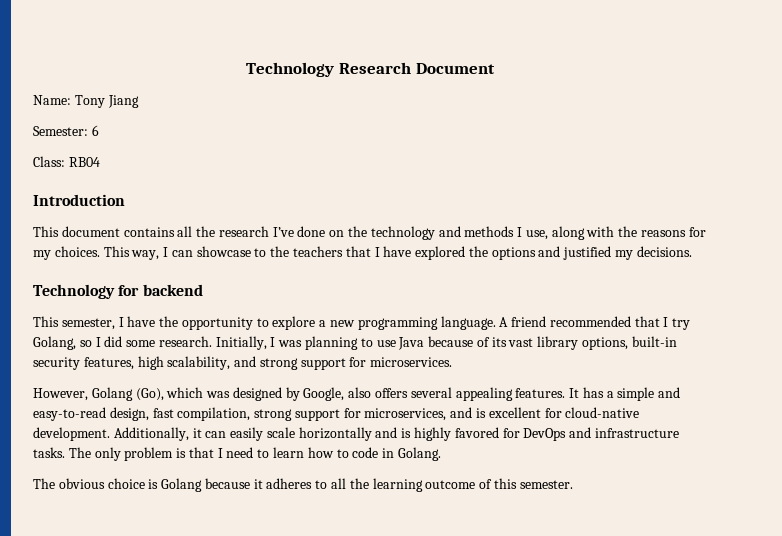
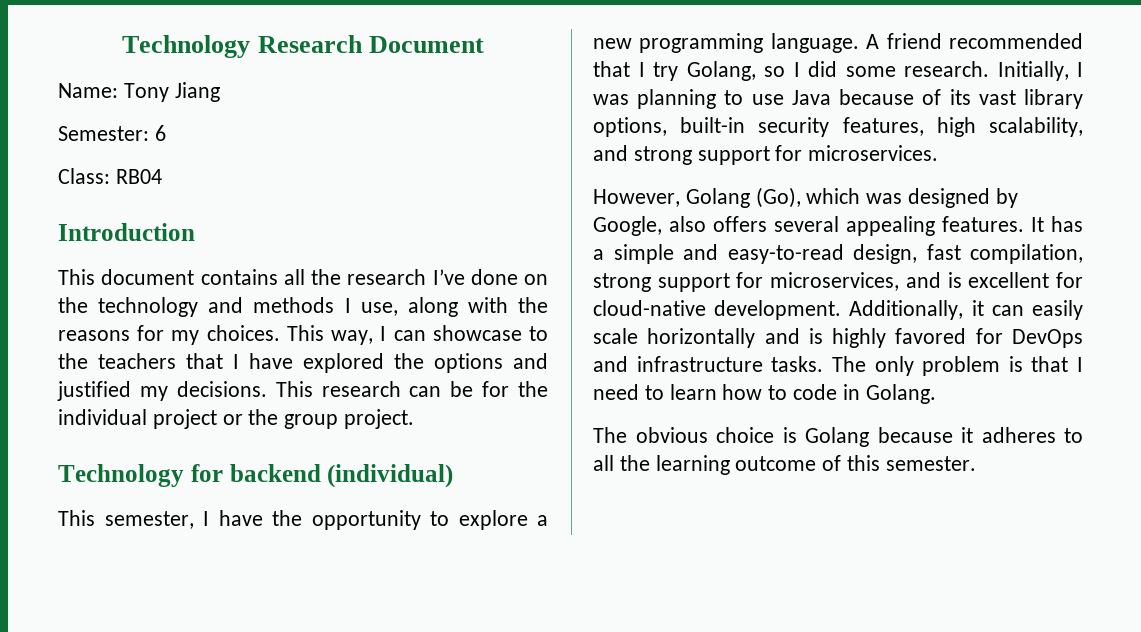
+ This research can be for the individual project or the group project.
- Technology for backend
+ Technology for backend (individual)

